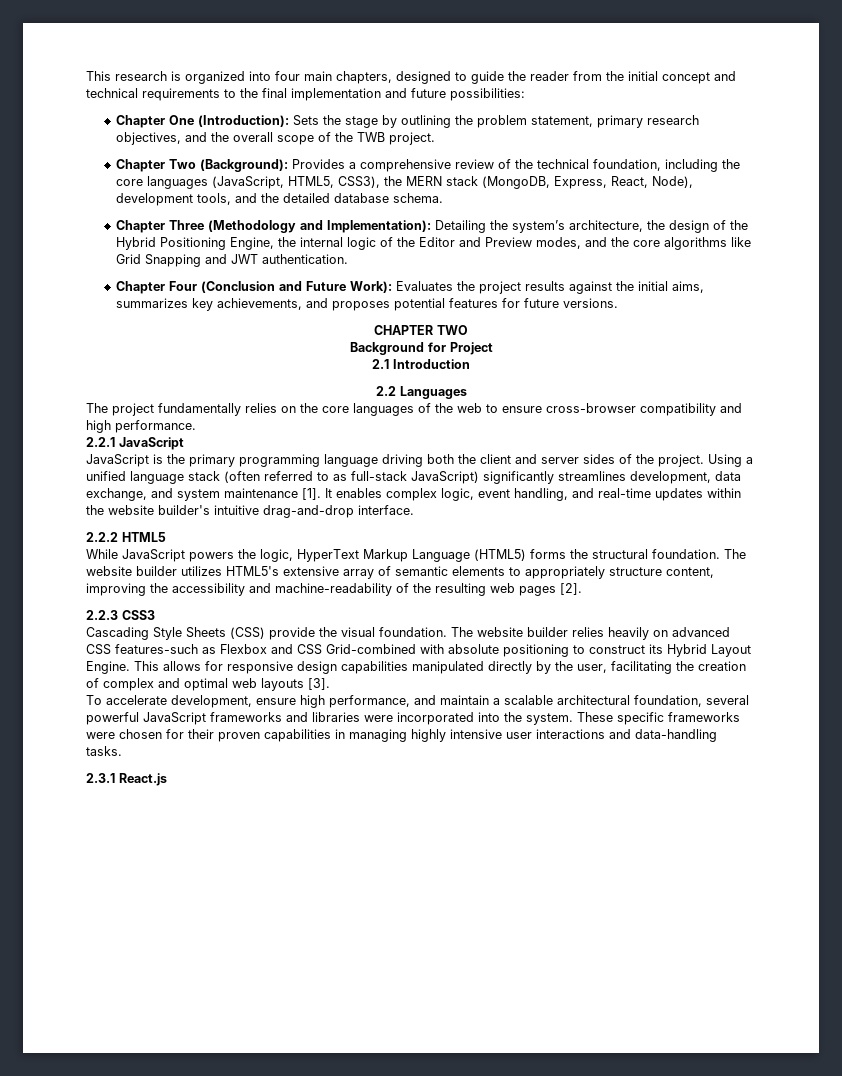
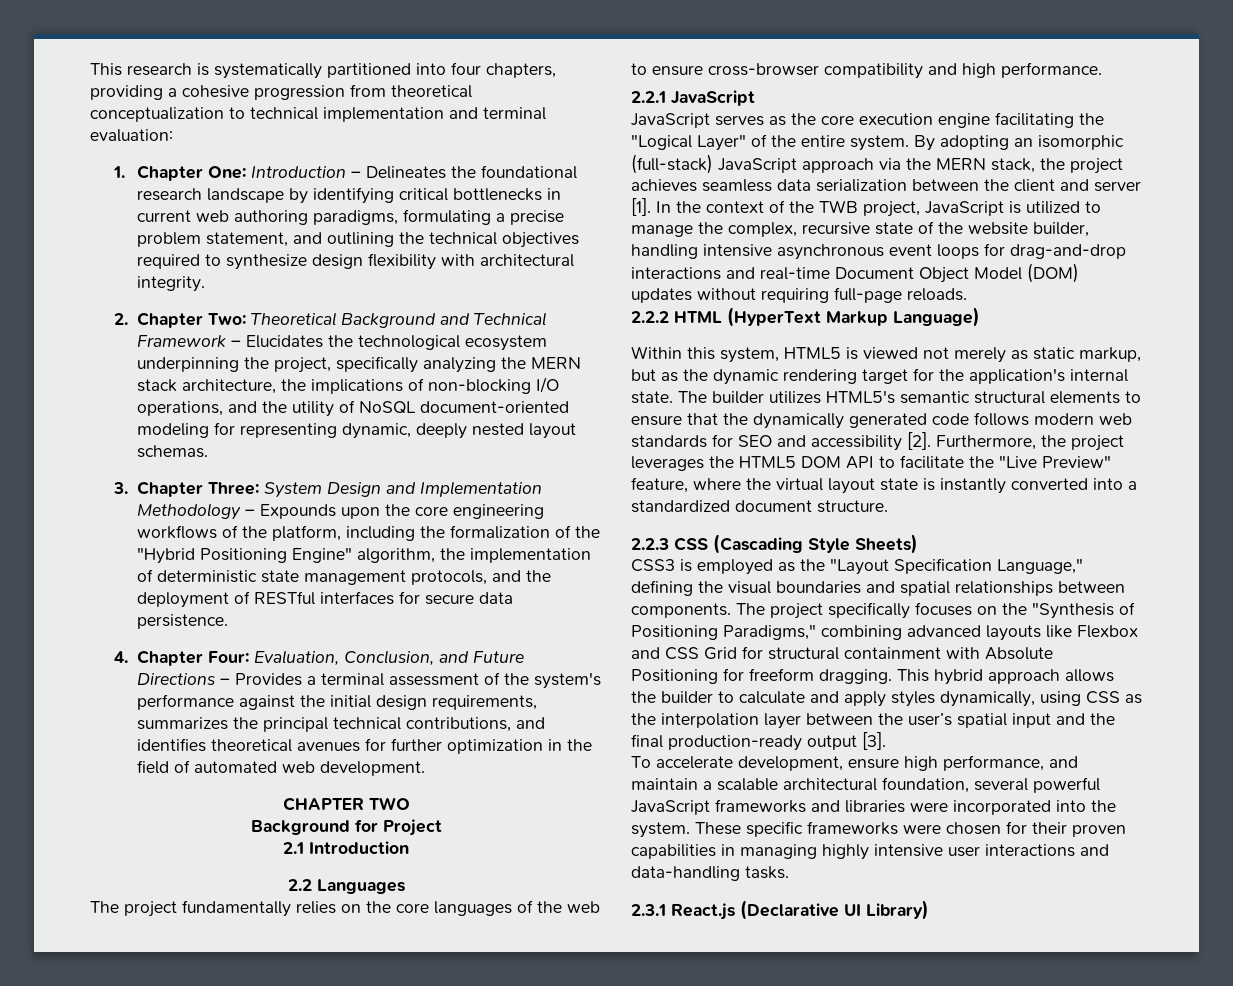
- This research is organized into four main chapters, designed to guide the reader from the initial concept and technical requirements to the final implementation and future possibilities:
- Chapter One (Introduction): Sets the stage by outlining the problem statement, primary research objectives, and the overall scope of the TWB project.
- Chapter Two (Background): Provides a comprehensive review of the technical foundation, including the core languages (JavaScript, HTML5, CSS3), the MERN stack (MongoDB, Express, React, Node), development tools, and the detailed database schema.
- Chapter Three (Methodology and Implementation): Detailing the system’s architecture, the design of the Hybrid Positioning Engine, the internal logic of the Editor and Preview modes, and the core algorithms like Grid Snapping and JWT authentication.
- Chapter Four (Conclusion and Future Work): Evaluates the project results against the initial aims, summarizes key achievements, and proposes potential features for future versions.
+ This research is systematically partitioned into four chapters, providing a cohesive progression from theoretical conceptualization to technical implementation and terminal evaluation:
+ 1. Chapter One: Introduction – Delineates the foundational research landscape by identifying critical bottlenecks in current web authoring paradigms, formulating a precise problem statement, and outlining the technical objectives required to synthesize design flexibility with architectural integrity.
+ 2. Chapter Two: Theoretical Background and Technical Framework – Elucidates the technological ecosystem underpinning the project, specifically analyzing the MERN stack architecture, the implications of non-blocking I/O operations, and the utility of NoSQL document-oriented modeling for representing dynamic, deeply nested layout schemas.
+ 3. Chapter Three: System Design and Implementation Methodology – Expounds upon the core engineering workflows of the platform, including the formalization of the "Hybrid Positioning Engine" algorithm, the implementation of deterministic state management protocols, and the deployment of RESTful interfaces for secure data persistence.
+ 4. Chapter Four: Evaluation, Conclusion, and Future Directions – Provides a terminal assessment of the system's performance against the initial design requirements, summarizes the principal technical contributions, and identifies theoretical avenues for further optimization in the field of automated web development.
- JavaScript is the primary programming language driving both the client and server sides of the project. Using a unified language stack (often referred to as full-stack JavaScript) significantly streamlines development, data exchange, and system maintenance [1]. It enables complex logic, event handling, and real-time updates within the website builder's intuitive drag-and-drop interface.
- 2.2.2 HTML5
- While JavaScript powers the logic, HyperText Markup Language (HTML5) forms the structural foundation. The website builder utilizes HTML5's extensive array of semantic elements to appropriately structure content, improving the accessibility and machine-readability of the resulting web pages [2].
- 2.2.3 CSS3
- Cascading Style Sheets (CSS) provide the visual foundation. The website builder relies heavily on advanced CSS features-such as Flexbox and CSS Grid-combined with absolute positioning to construct its Hybrid Layout Engine. This allows for responsive design capabilities manipulated directly by the user, facilitating the creation of complex and optimal web layouts [3].
+ JavaScript serves as the core execution engine facilitating the "Logical Layer" of the entire system. By adopting an isomorphic (full-stack) JavaScript approach via the MERN stack, the project achieves seamless data serialization between the client and server [1]. In the context of the TWB project, JavaScript is utilized to manage the complex, recursive state of the website builder, handling intensive asynchronous event loops for drag-and-drop interactions and real-time Document Object Model (DOM) updates without requiring full-page reloads.
+ 2.2.2 HTML (HyperText Markup Language)
+ Within this system, HTML5 is viewed not merely as static markup, but as the dynamic rendering target for the application's internal state. The builder utilizes HTML5's semantic structural elements to ensure that the dynamically generated code follows modern web standards for SEO and accessibility [2]. Furthermore, the project leverages the HTML5 DOM API to facilitate the "Live Preview" feature, where the virtual layout state is instantly converted into a standardized document structure.
+ 2.2.3 CSS (Cascading Style Sheets)
+ CSS3 is employed as the "Layout Specification Language," defining the visual boundaries and spatial relationships between components. The project specifically focuses on the "Synthesis of Positioning Paradigms," combining advanced layouts like Flexbox and CSS Grid for structural containment with Absolute Positioning for freeform dragging. This hybrid approach allows the builder to calculate and apply styles dynamically, using CSS as the interpolation layer between the user’s spatial input and the final production-ready output [3].
- 2.3.1 React.js
+ 2.3.1 React.js (Declarative UI Library)

